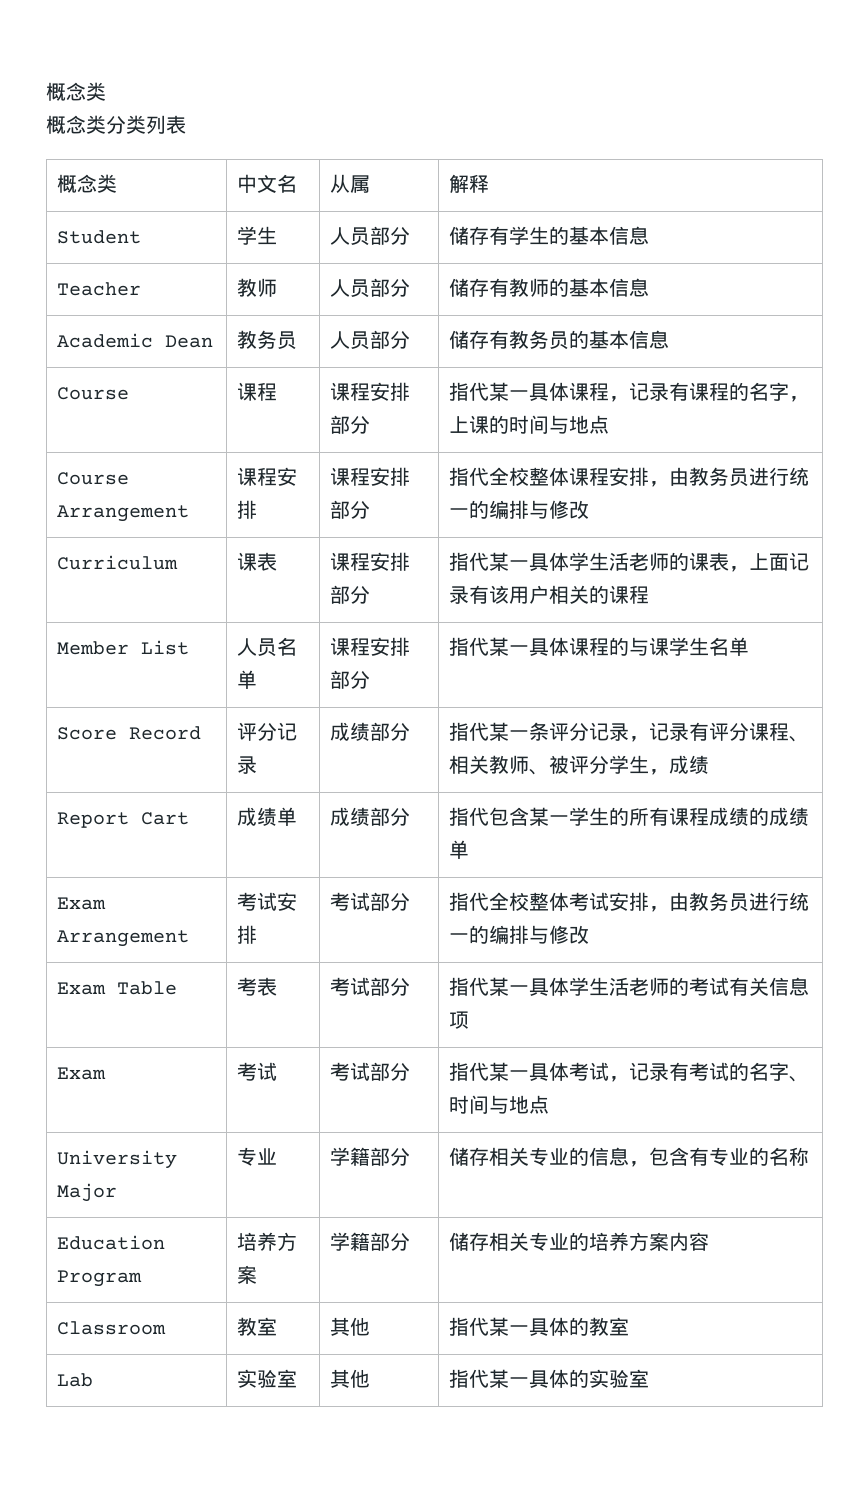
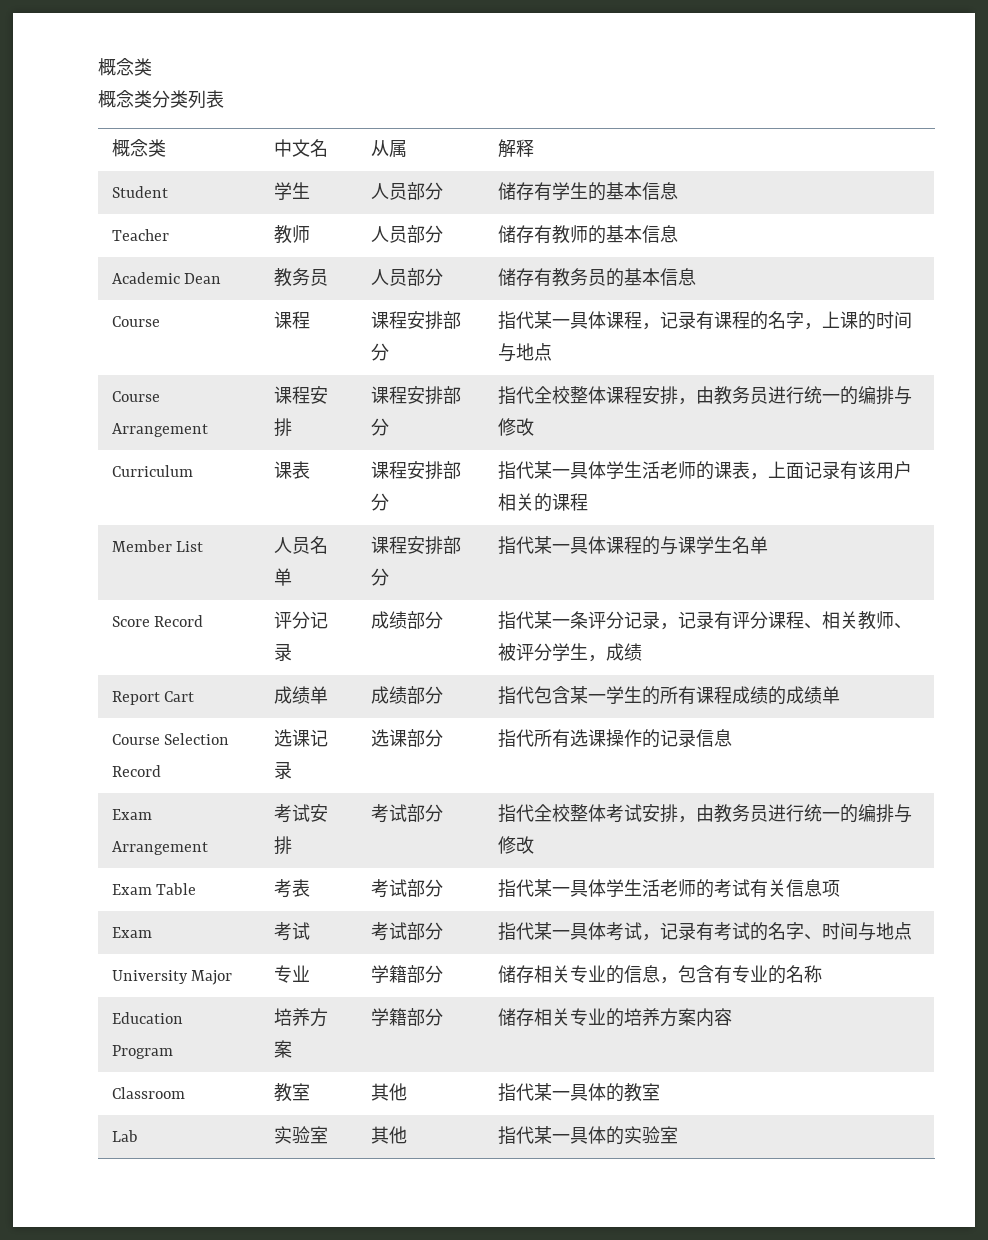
+ Course Selection Record | 选课记录 | 选课部分 | 指代所有选课操作的记录信息

